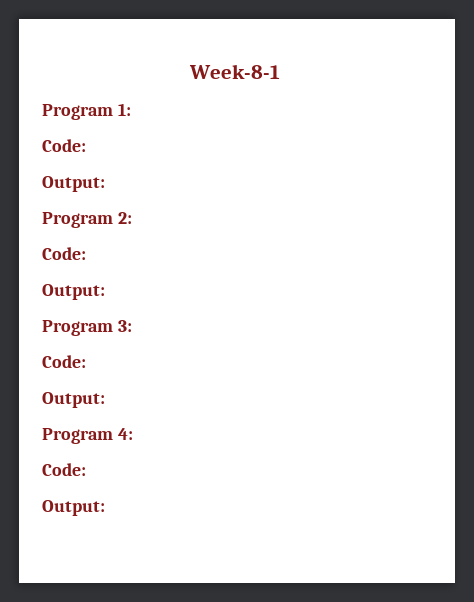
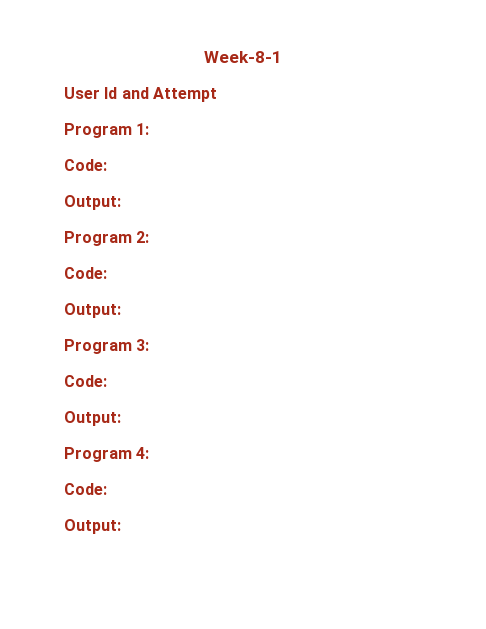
+ User Id and Attempt

